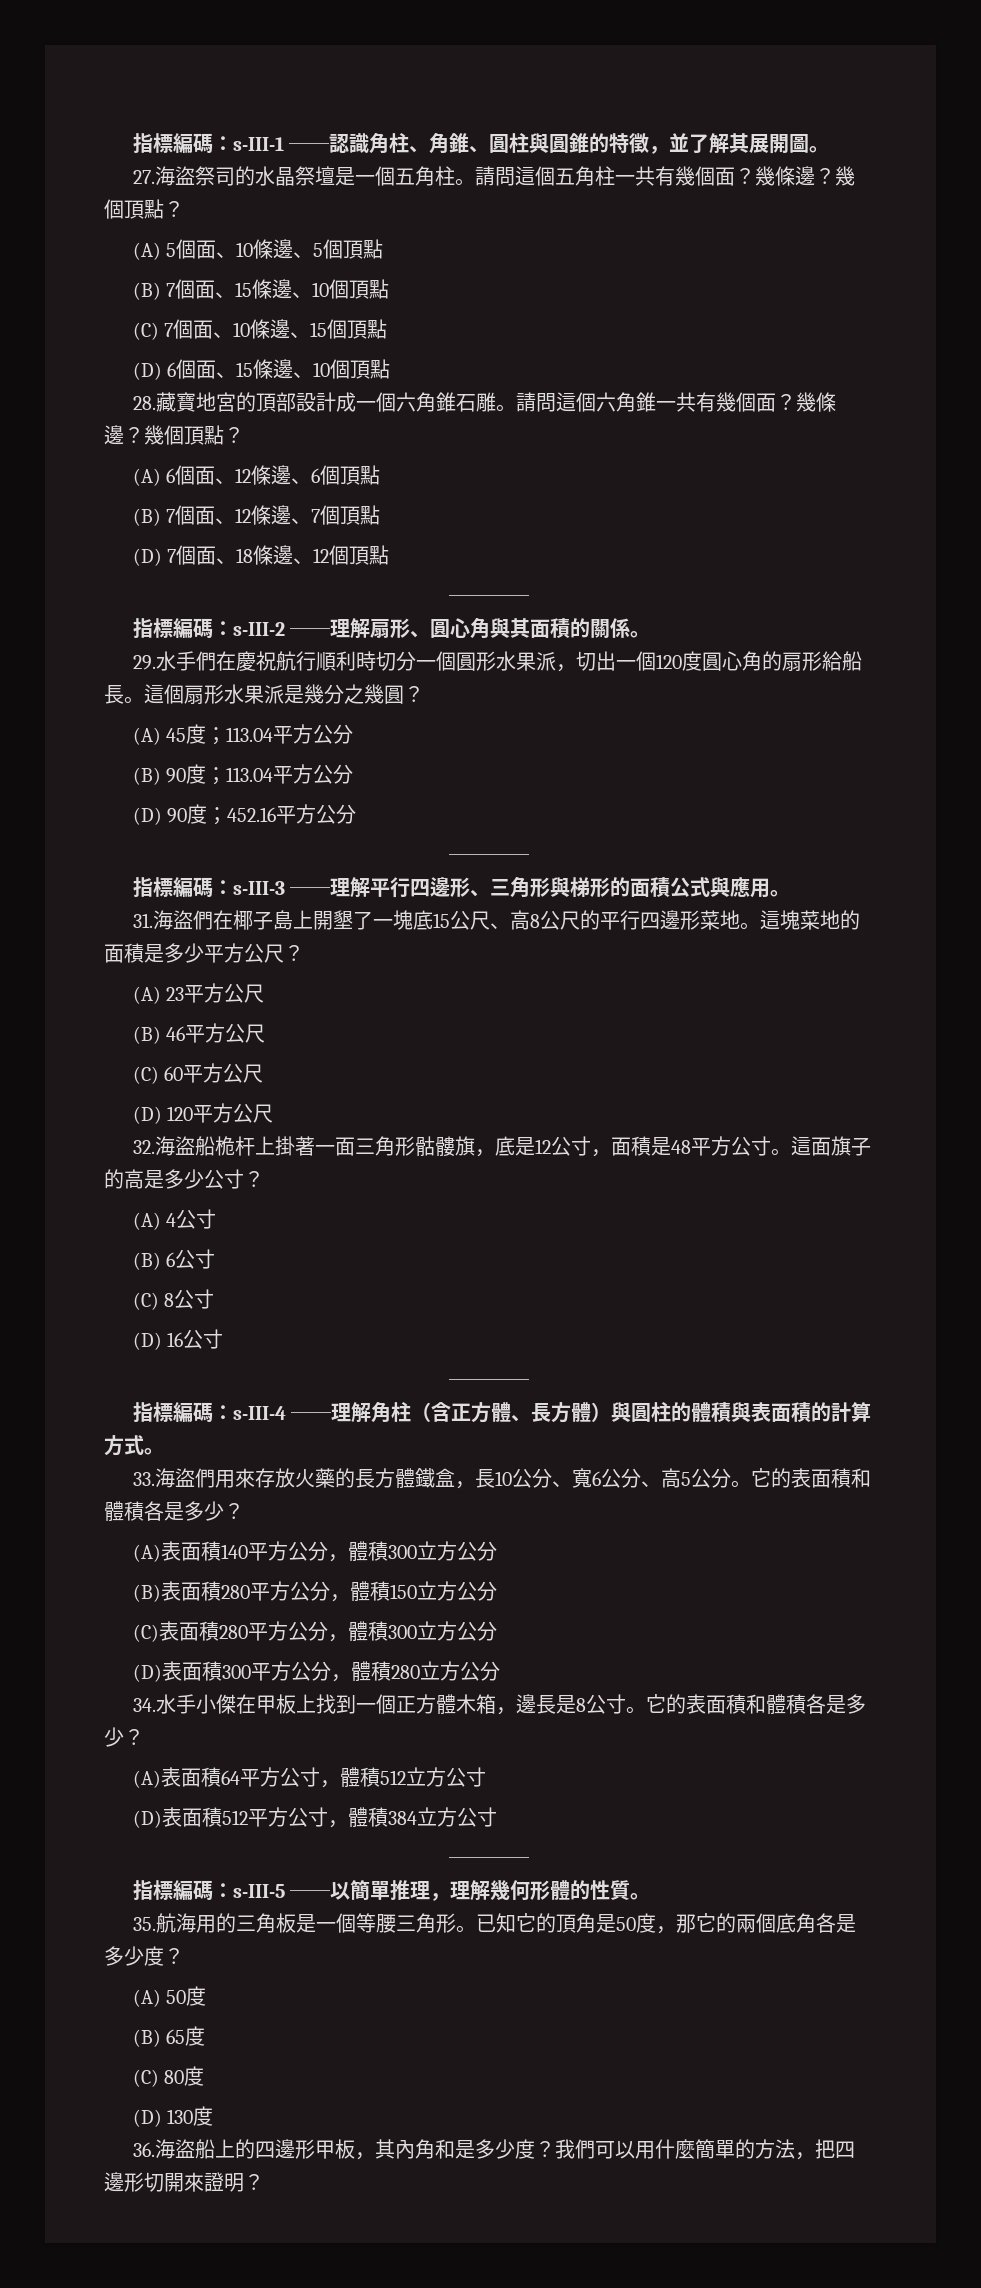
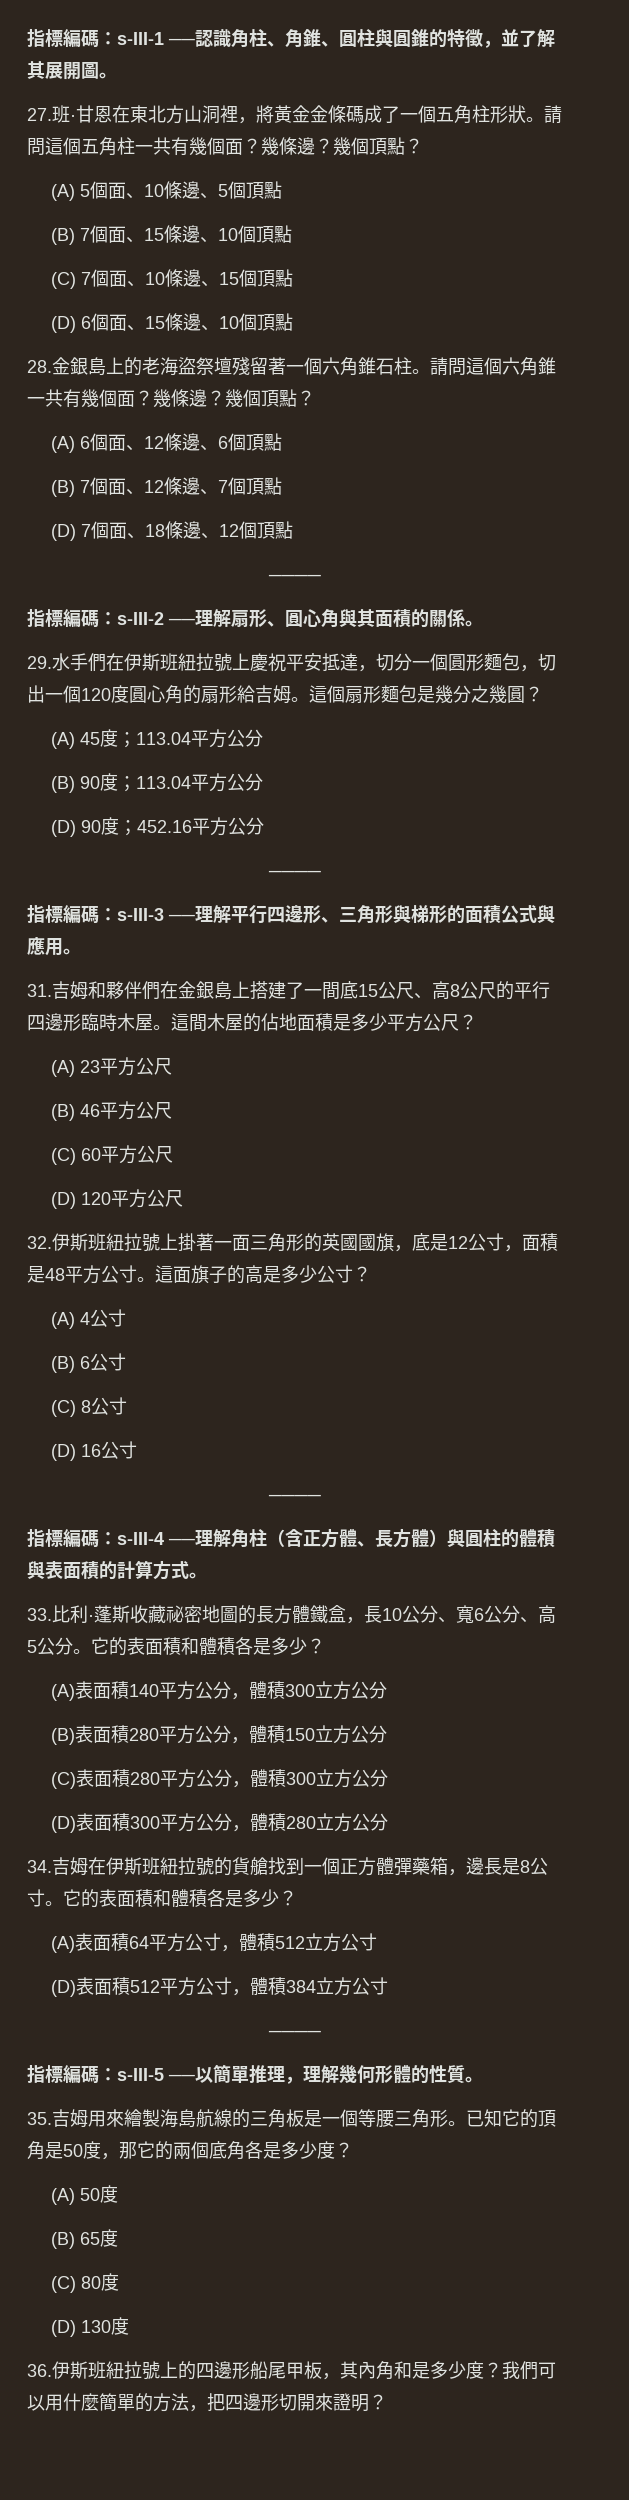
- 27.海盜祭司的水晶祭壇是一個五角柱。
+ 27.班·甘恩在東北方山洞裡，將黃金金條碼成了一個五角柱形狀。
- 28.藏寶地宮的頂部設計成一個六角錐石雕。
+ 28.金銀島上的老海盜祭壇殘留著一個六角錐石柱。
- 29.水手們在慶祝航行順利時切分一個圓形水果派，切出一個120度圓心角的扇形給船長。
+ 29.水手們在伊斯班紐拉號上慶祝平安抵達，切分一個圓形麵包，切出一個120度圓心角的扇形給吉姆。
- 這個扇形水果派是幾分之幾圓？
+ 這個扇形麵包是幾分之幾圓？
- 31.海盜們在椰子島上開墾了一塊底15公尺、高8公尺的平行四邊形菜地。這塊菜地的面積是多少平方公尺？
+ 31.吉姆和夥伴們在金銀島上搭建了一間底15公尺、高8公尺的平行四邊形臨時木屋。這間木屋的佔地面積是多少平方公尺？
- 32.海盜船桅杆上掛著一面三角形骷髏旗，底是12公寸，面積是48平方公寸。
+ 32.伊斯班紐拉號上掛著一面三角形的英國國旗，底是12公寸，面積是48平方公寸。
- 33.海盜們用來存放火藥的長方體鐵盒，長10公分、寬6公分、高5公分。
+ 33.比利·蓬斯收藏祕密地圖的長方體鐵盒，長10公分、寬6公分、高5公分。
- 34.水手小傑在甲板上找到一個正方體木箱，邊長是8公寸。
+ 34.吉姆在伊斯班紐拉號的貨艙找到一個正方體彈藥箱，邊長是8公寸。
- 35.航海用的三角板是一個等腰三角形。
+ 35.吉姆用來繪製海島航線的三角板是一個等腰三角形。
- 36.海盜船上的四邊形甲板，其內角和是多少度？
+ 36.伊斯班紐拉號上的四邊形船尾甲板，其內角和是多少度？

